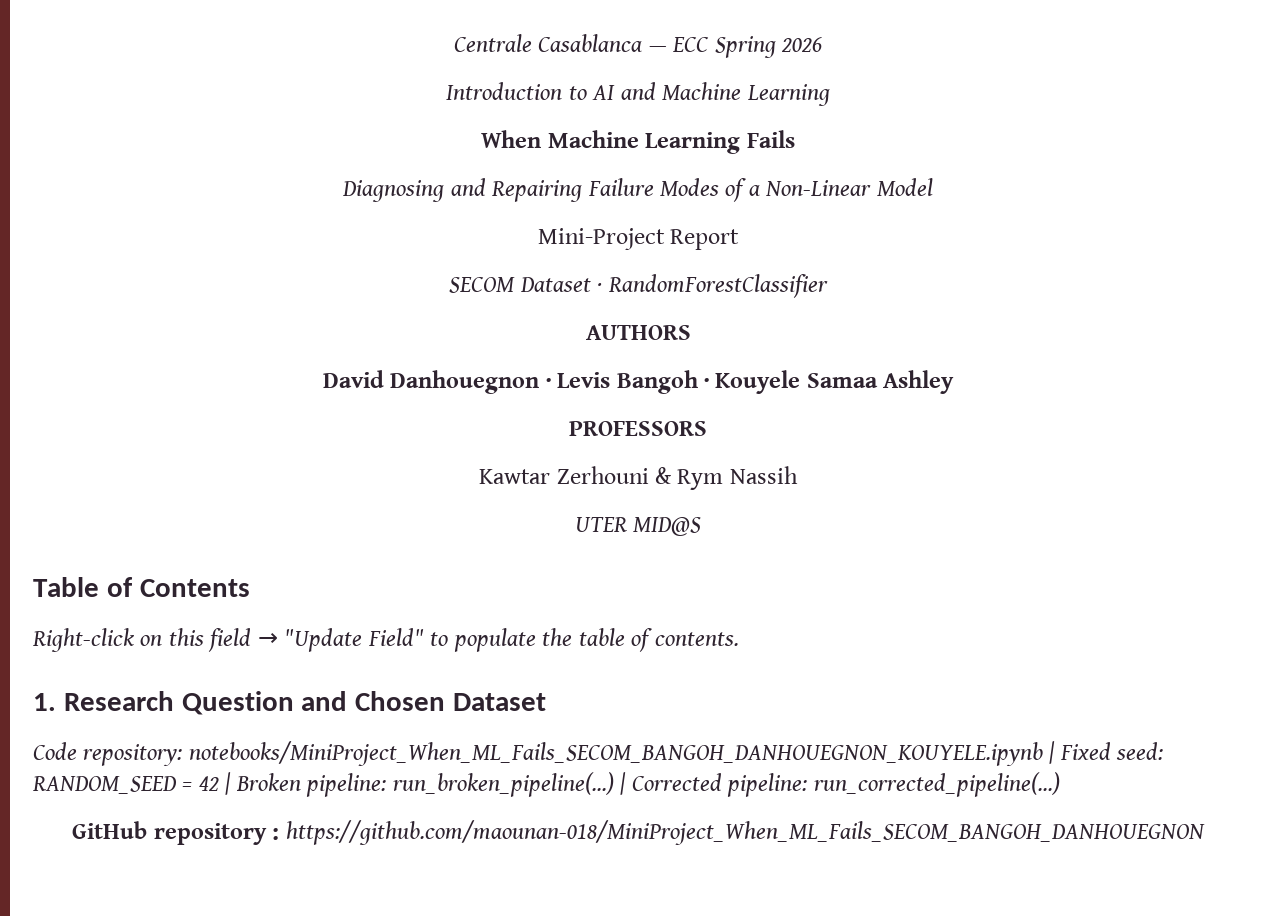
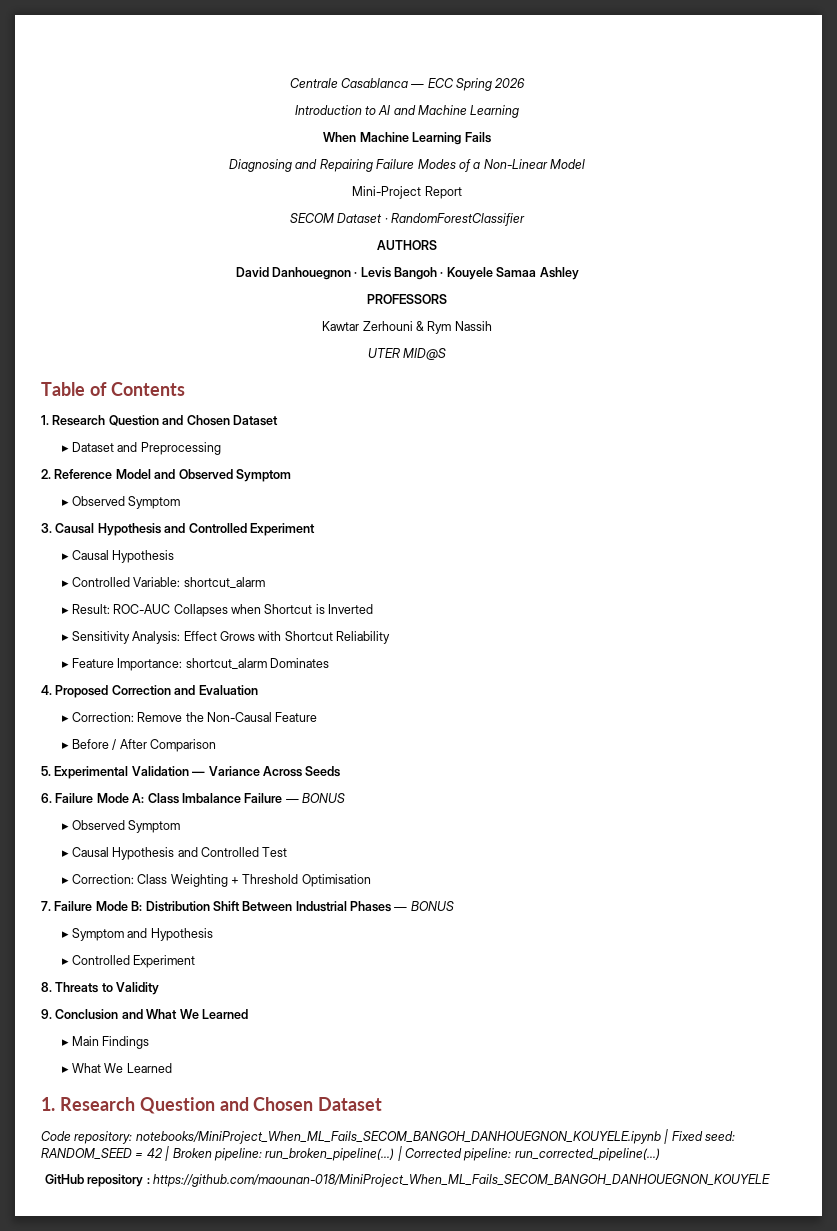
  Table of Contents
- Right-click on this field → "Update Field" to populate the table of contents.
+ 1. Research Question and Chosen Dataset
+ ▸ Dataset and Preprocessing
+ 2. Reference Model and Observed Symptom
+ ▸ Observed Symptom
+ 3. Causal Hypothesis and Controlled Experiment
+ ▸ Causal Hypothesis
+ ▸ Controlled Variable: shortcut_alarm
+ ▸ Result: ROC-AUC Collapses when Shortcut is Inverted
+ ▸ Sensitivity Analysis: Effect Grows with Shortcut Reliability
+ ▸ Feature Importance: shortcut_alarm Dominates
+ 4. Proposed Correction and Evaluation
+ ▸ Correction: Remove the Non-Causal Feature
+ ▸ Before / After Comparison
+ 5. Experimental Validation — Variance Across Seeds
+ 6. Failure Mode A: Class Imbalance Failure — BONUS
+ ▸ Observed Symptom
+ ▸ Causal Hypothesis and Controlled Test
+ ▸ Correction: Class Weighting + Threshold Optimisation
+ 7. Failure Mode B: Distribution Shift Between Industrial Phases — BONUS
+ ▸ Symptom and Hypothesis
+ ▸ Controlled Experiment
+ 8. Threats to Validity
+ 9. Conclusion and What We Learned
+ ▸ Main Findings
+ ▸ What We Learned
- GitHub repository : https://github.com/maounan-018/MiniProject_When_ML_Fails_SECOM_BANGOH_DANHOUEGNON
+ GitHub repository : https://github.com/maounan-018/MiniProject_When_ML_Fails_SECOM_BANGOH_DANHOUEGNON_KOUYELE

